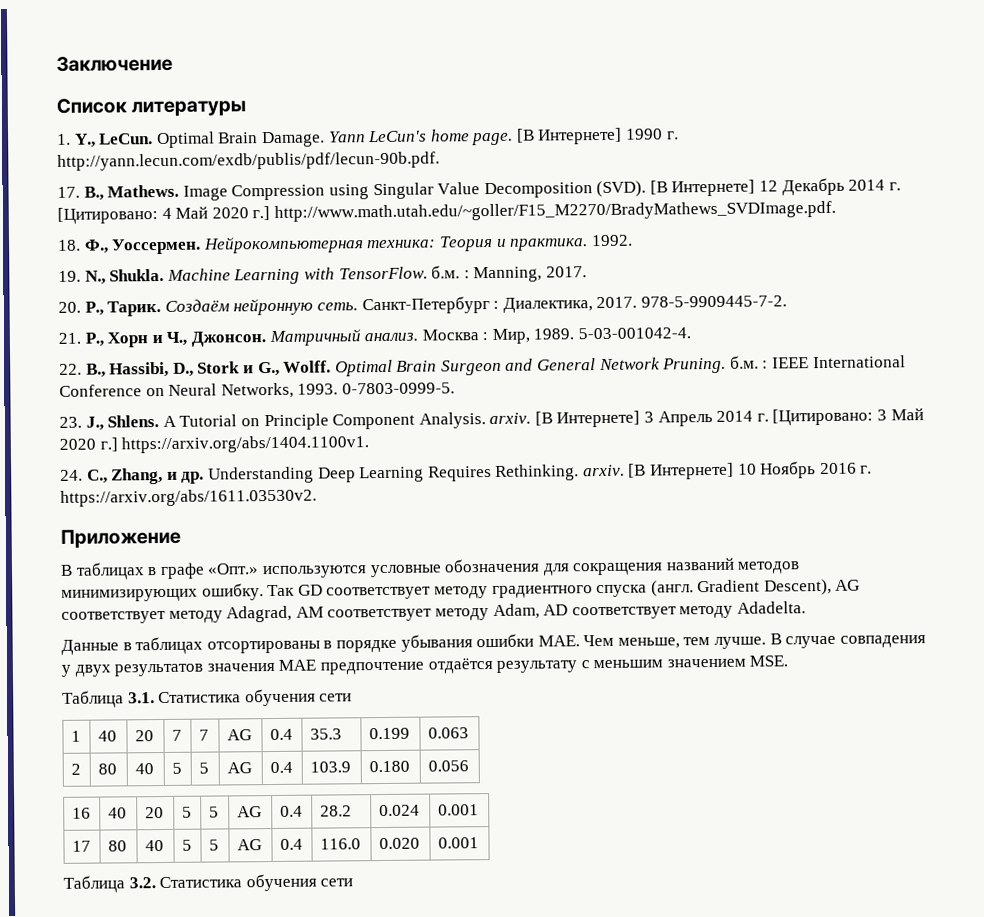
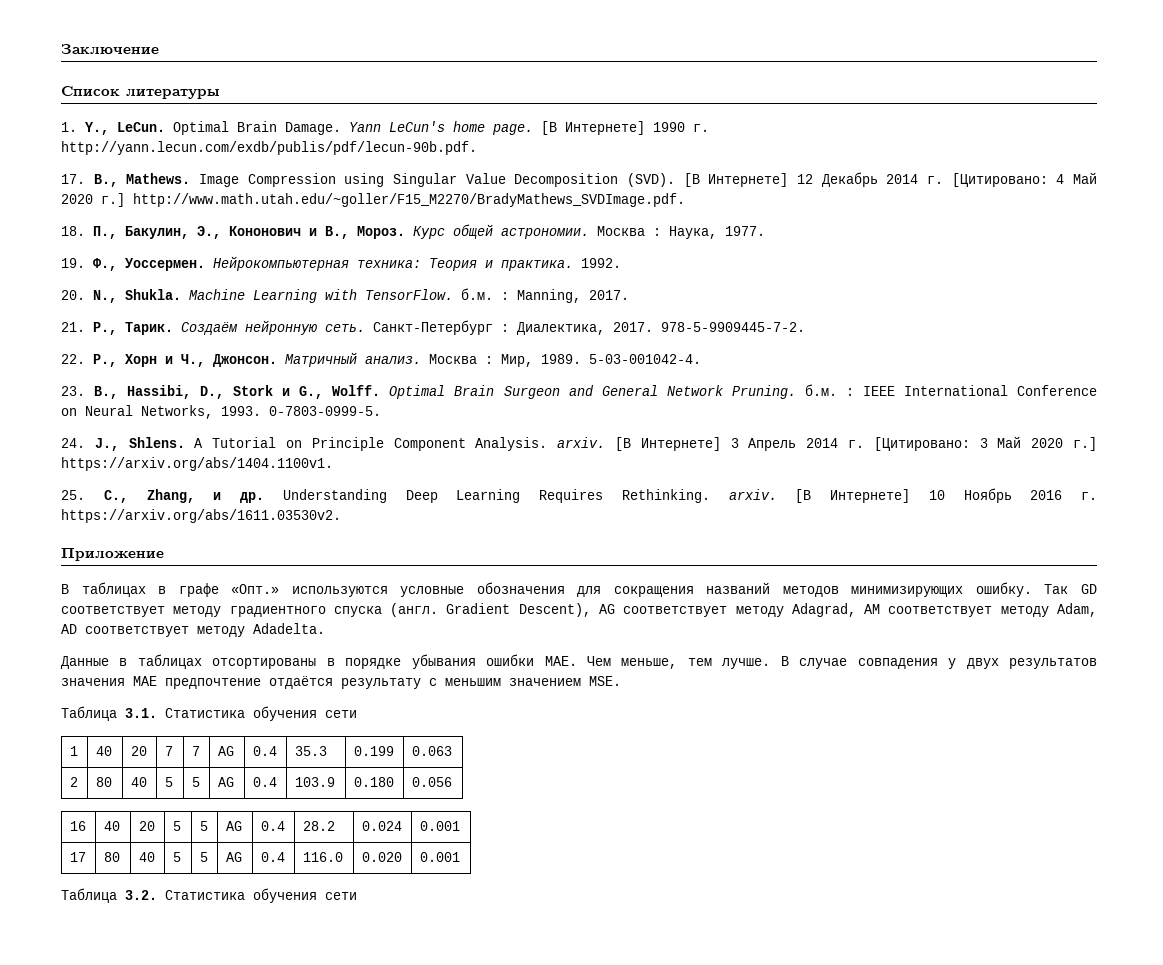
- 18. Ф., Уоссермен.
+ 18. П., Бакулин, Э., Кононович и В., Мороз. Курс общей астрономии. Москва : Наука, 1977.
+ 19. Ф., Уоссермен.
- 19. N., Shukla.
+ 20. N., Shukla.
- 20. Р., Тарик.
+ 21. Р., Тарик.
- 21. Р., Хорн и Ч., Джонсон.
+ 22. Р., Хорн и Ч., Джонсон.
- 22. B., Hassibi, D., Stork и G., Wolff.
+ 23. B., Hassibi, D., Stork и G., Wolff.
- 23. J., Shlens.
+ 24. J., Shlens.
- 24. C., Zhang, и др. Understanding Deep Learning Requires Rethinking. arxiv.
+ 25. C., Zhang, и др. Understanding Deep Learning Requires Rethinking. arxiv.

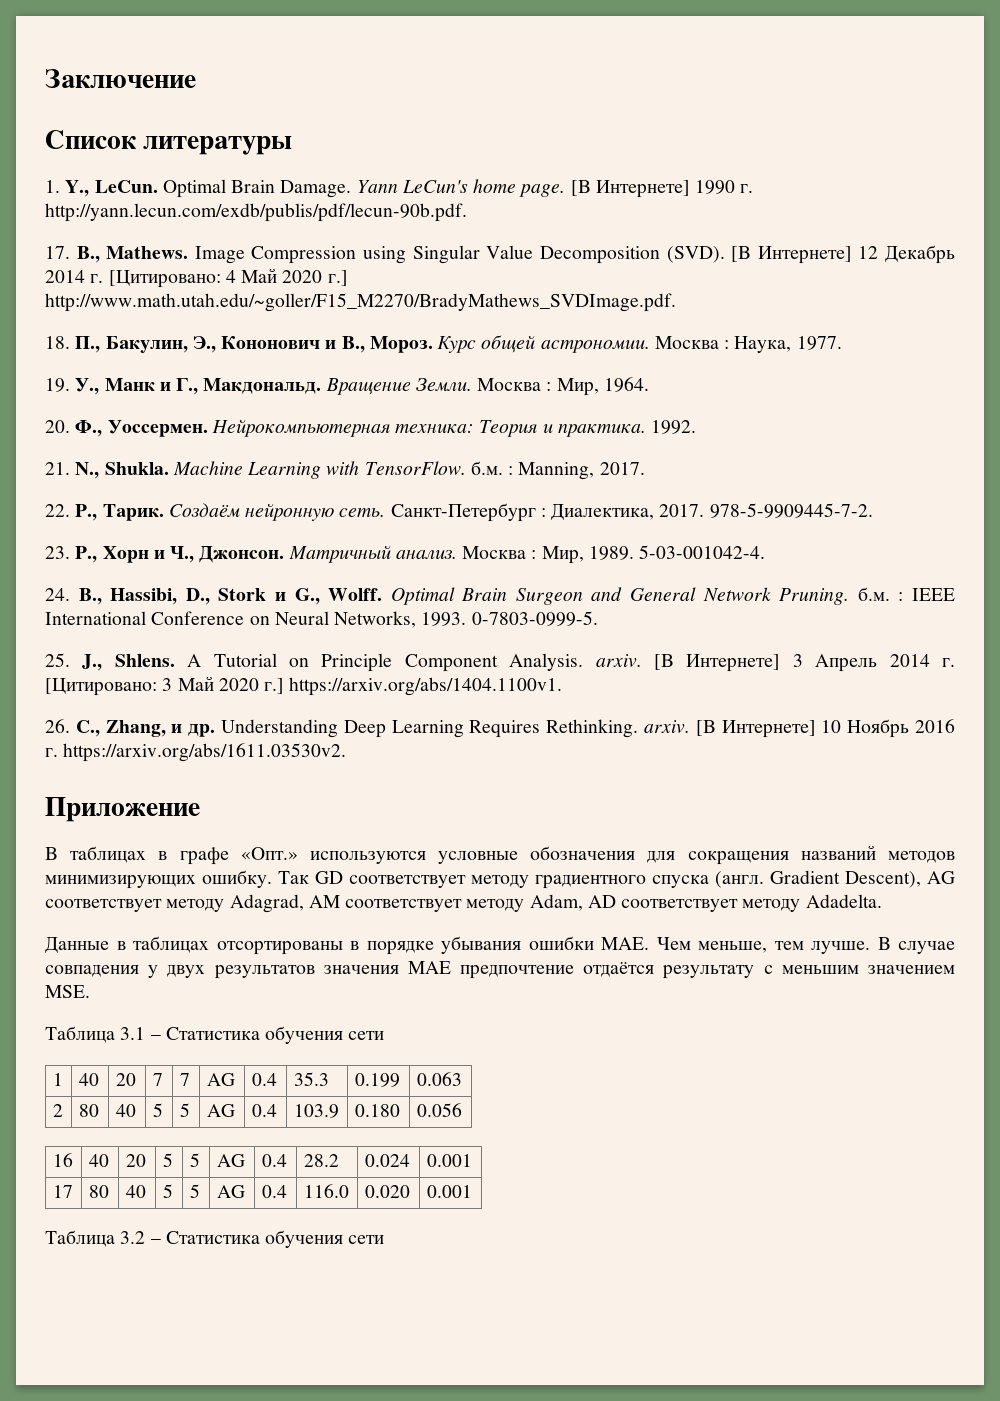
- 19. Ф., Уоссермен.
+ 19. У., Манк и Г., Макдональд. Вращение Земли. Москва : Мир, 1964.
+ 20. Ф., Уоссермен.
- 20. N., Shukla.
+ 21. N., Shukla.
- 21. Р., Тарик.
+ 22. Р., Тарик.
- 22. Р., Хорн и Ч., Джонсон.
+ 23. Р., Хорн и Ч., Джонсон.
- 23. B., Hassibi, D., Stork и G., Wolff.
+ 24. B., Hassibi, D., Stork и G., Wolff.
- 24. J., Shlens.
+ 25. J., Shlens.
- 25. C., Zhang, и др. Understanding Deep Learning Requires Rethinking. arxiv.
+ 26. C., Zhang, и др. Understanding Deep Learning Requires Rethinking. arxiv.
- Таблица 3.1. Статистика обучения сети
+ Таблица 3.1 – Статистика обучения сети
- Таблица 3.2. Статистика обучения сети
+ Таблица 3.2 – Статистика обучения сети

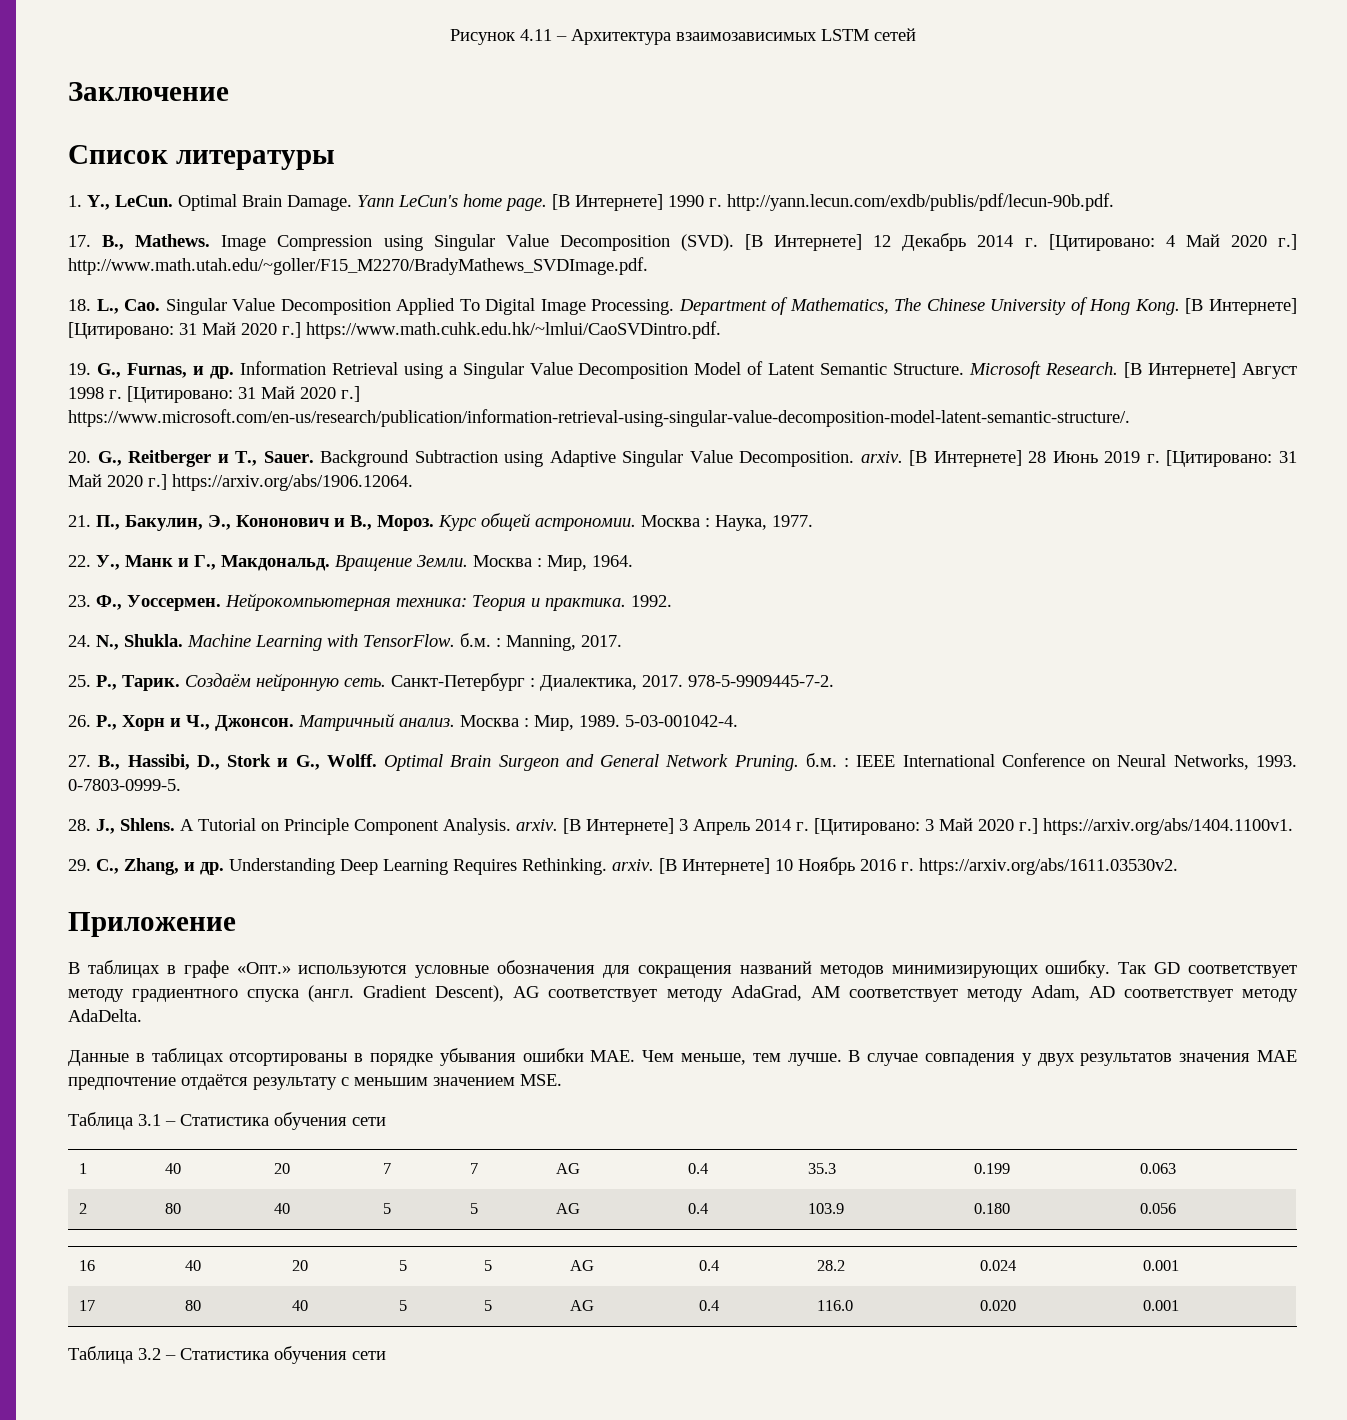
+ Рисунок 4.11 – Архитектура взаимозависимых LSTM сетей
- 18. П., Бакулин, Э., Кононович и В., Мороз.
+ 18. L., Cao. Singular Value Decomposition Applied To Digital Image Processing. Department of Mathematics, The Chinese University of Hong Kong. [В Интернете] [Цитировано: 31 Май 2020 г.] https://www.math.cuhk.edu.hk/~lmlui/CaoSVDintro.pdf.
+ 19. G., Furnas, и др. Information Retrieval using a Singular Value Decomposition Model of Latent Semantic Structure. Microsoft Research. [В Интернете] Август 1998 г. [Цитировано: 31 Май 2020 г.] https://www.microsoft.com/en-us/research/publication/information-retrieval-using-singular-value-decomposition-model-latent-semantic-structure/.
+ 20. G., Reitberger и T., Sauer. Background Subtraction using Adaptive Singular Value Decomposition. arxiv. [В Интернете] 28 Июнь 2019 г. [Цитировано: 31 Май 2020 г.] https://arxiv.org/abs/1906.12064.
+ 21. П., Бакулин, Э., Кононович и В., Мороз.
- 19. У., Манк и Г., Макдональд.
+ 22. У., Манк и Г., Макдональд.
- 20. Ф., Уоссермен.
+ 23. Ф., Уоссермен.
- 21. N., Shukla.
+ 24. N., Shukla.
- 22. Р., Тарик.
+ 25. Р., Тарик.
- 23. Р., Хорн и Ч., Джонсон.
+ 26. Р., Хорн и Ч., Джонсон.
- 24. B., Hassibi, D., Stork и G., Wolff.
+ 27. B., Hassibi, D., Stork и G., Wolff.
- 25. J., Shlens.
+ 28. J., Shlens.
- 26. C., Zhang, и др. Understanding Deep Learning Requires Rethinking. arxiv.
+ 29. C., Zhang, и др. Understanding Deep Learning Requires Rethinking. arxiv.
- Gradient Descent), AG соответствует методу Adagrad, AM соответствует методу Adam, AD соответствует методу Adadelta.
+ Gradient Descent), AG соответствует методу AdaGrad, AM соответствует методу Adam, AD соответствует методу AdaDelta.

